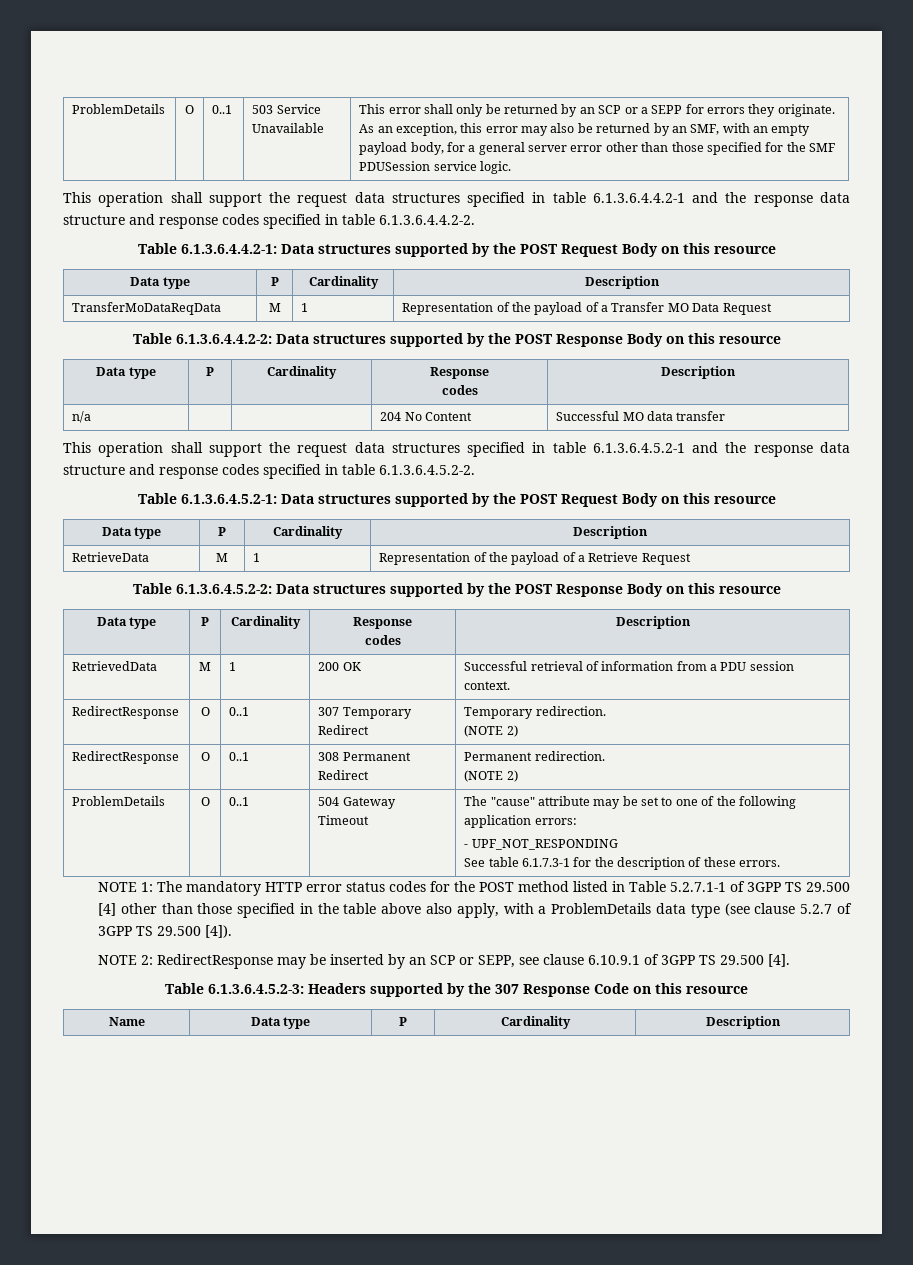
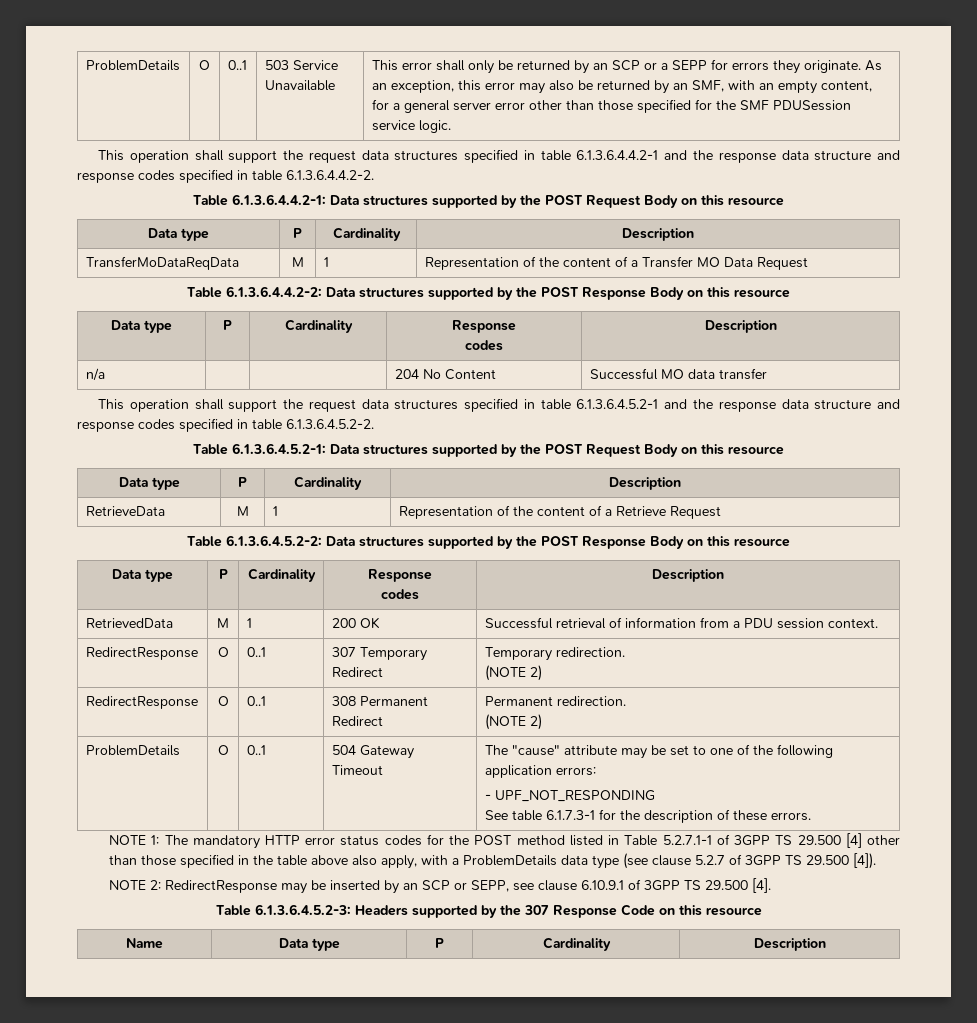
- As an exception, this error may also be returned by an SMF, with an empty payload body, for a general server error other than those specified for the SMF PDUSession service logic.
+ As an exception, this error may also be returned by an SMF, with an empty content, for a general server error other than those specified for the SMF PDUSession service logic.
- TransferMoDataReqData | M | 1 | Representation of the payload of a Transfer MO Data Request
+ TransferMoDataReqData | M | 1 | Representation of the content of a Transfer MO Data Request
- RetrieveData | M | 1 | Representation of the payload of a Retrieve Request
+ RetrieveData | M | 1 | Representation of the content of a Retrieve Request

